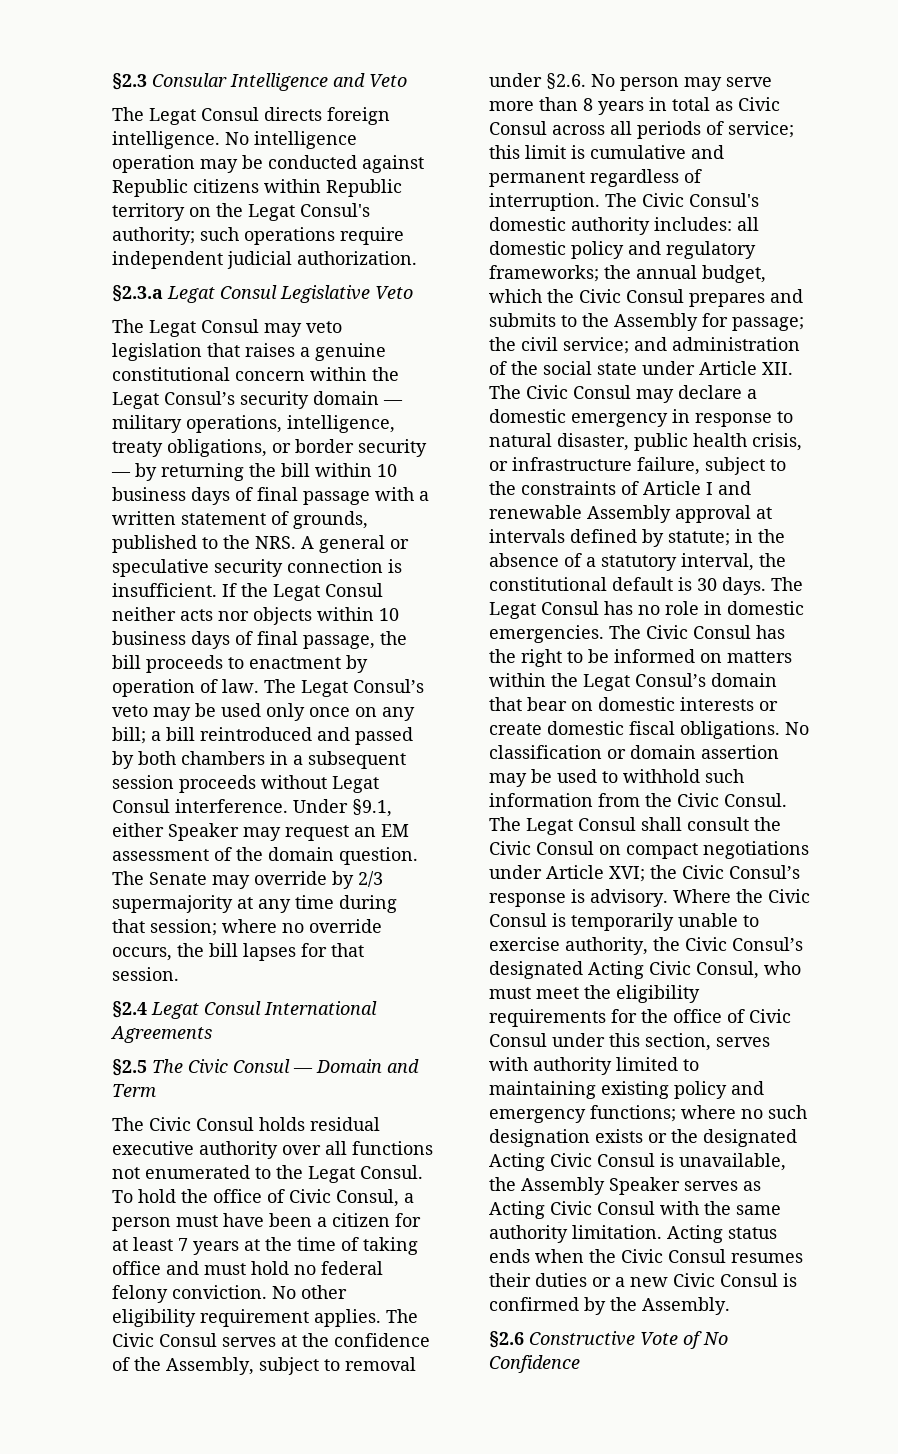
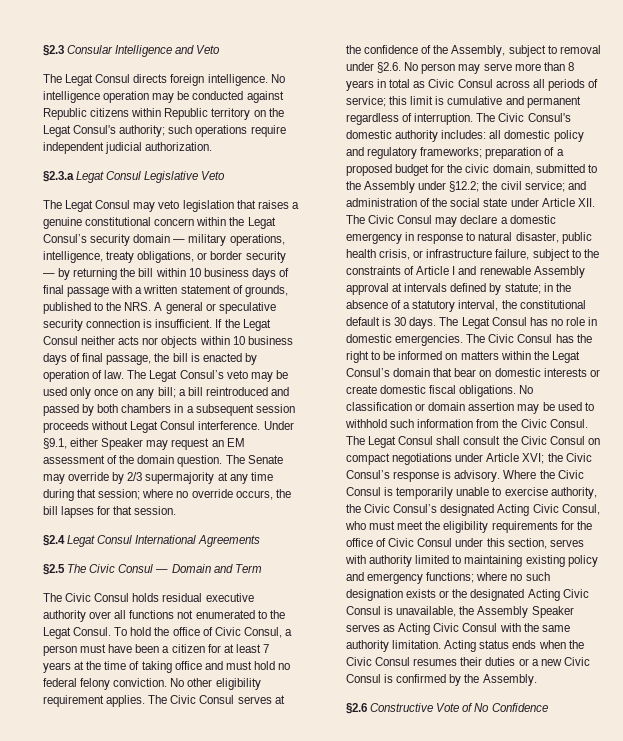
- If the Legat Consul neither acts nor objects within 10 business days of final passage, the bill proceeds to enactment by operation of law.
+ If the Legat Consul neither acts nor objects within 10 business days of final passage, the bill is enacted by operation of law.
- the annual budget, which the Civic Consul prepares and submits to the Assembly for passage;
+ preparation of a proposed budget for the civic domain, submitted to the Assembly under §12.2;

